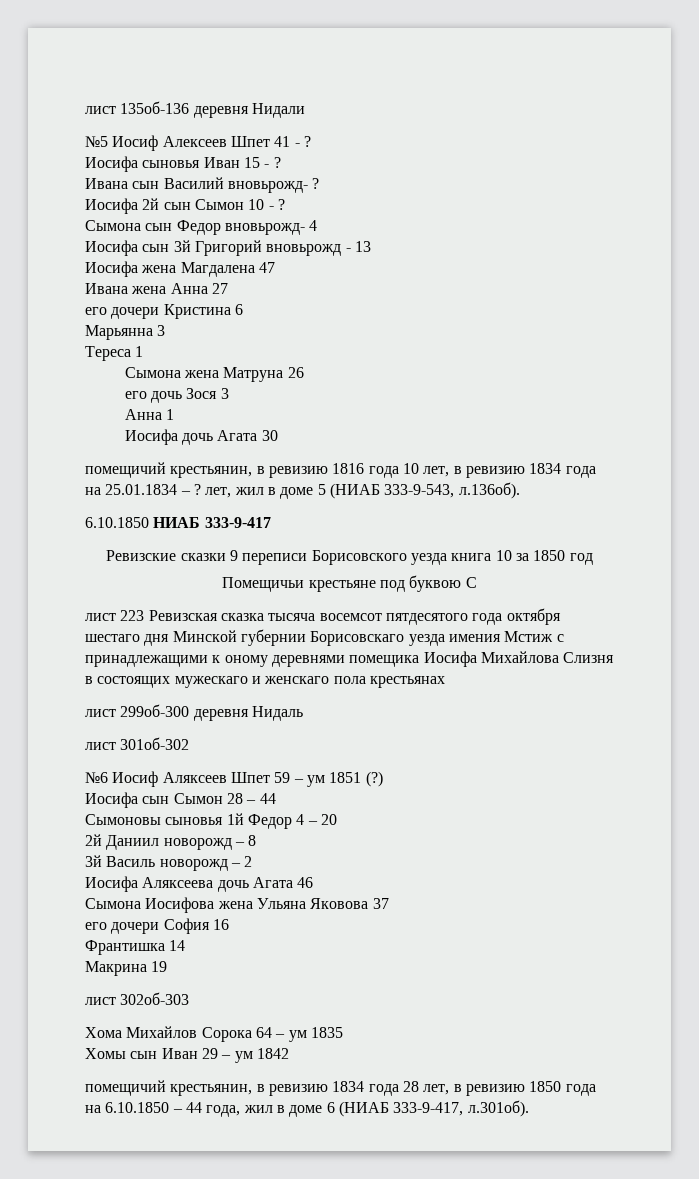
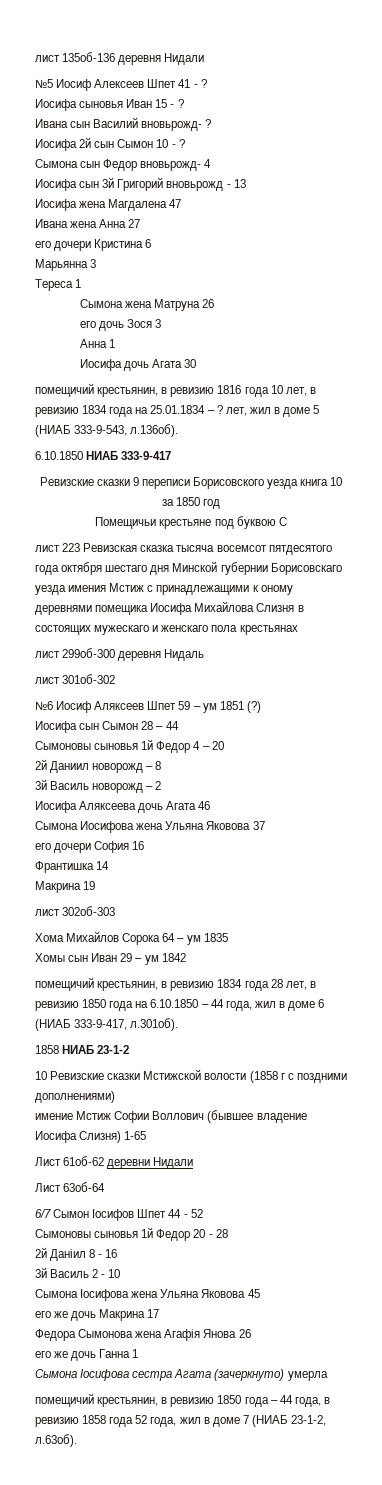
+ 1858 НИАБ 23-1-2
+ 10 Ревизские сказки Мстижской волости (1858 г с поздними дополнениями)
+ имение Мстиж Софии Воллович (бывшее владение Иосифа Слизня) 1-65
+ Лист 61об-62 деревни Нидали
+ Лист 63об-64
+ 6/7 Сымон Iосифов Шпет 44 - 52
+ Сымоновы сыновья 1й Федор 20 - 28
+ 2й Данiил 8 - 16
+ 3й Василь 2 - 10
+ Сымона Iосифова жена Ульяна Яковова 45
+ его же дочь Макрина 17
+ Федора Сымонова жена Агафiя Янова 26
+ его же дочь Ганна 1
+ Сымона Iосифова сестра Агата (зачеркнуто) умерла
+ помещичий крестьянин, в ревизию 1850 года – 44 года, в ревизию 1858 года 52 года, жил в доме 7 (НИАБ 23-1-2, л.63об).

